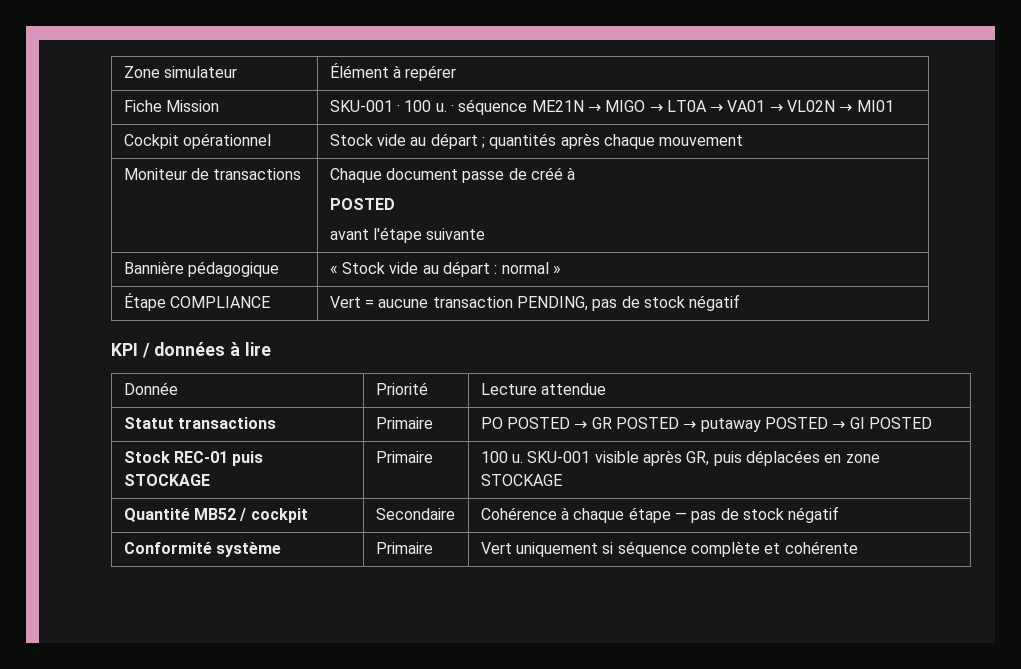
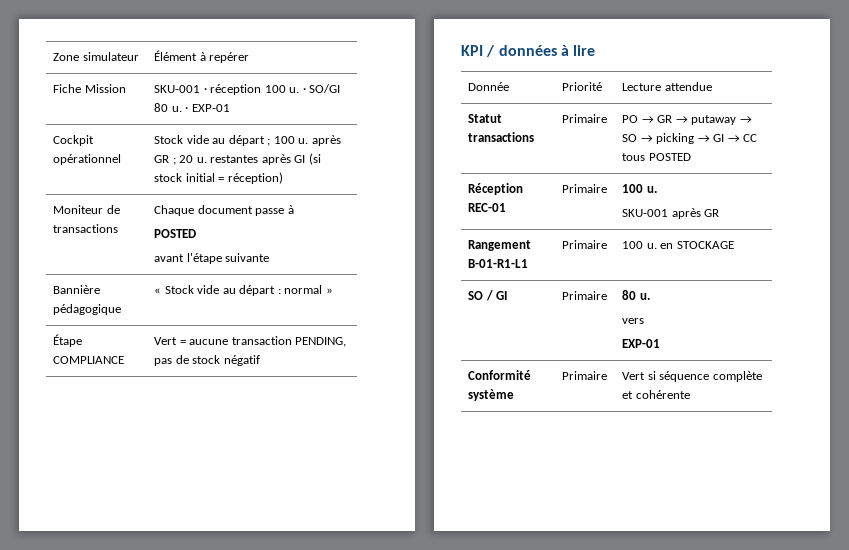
- Fiche Mission | SKU-001 · 100 u. · séquence ME21N → MIGO → LT0A → VA01 → VL02N → MI01
+ Fiche Mission | SKU-001 · réception 100 u. · SO/GI 80 u. · EXP-01
- Cockpit opérationnel | Stock vide au départ ; quantités après chaque mouvement
+ Cockpit opérationnel | Stock vide au départ ; 100 u. après GR ; 20 u. restantes après GI (si stock initial = réception)
- Moniteur de transactions | Chaque document passe de créé à
+ Moniteur de transactions | Chaque document passe à
- Statut transactions | Primaire | PO POSTED → GR POSTED → putaway POSTED → GI POSTED
- Stock REC-01 puis STOCKAGE | Primaire | 100 u. SKU-001 visible après GR, puis déplacées en zone STOCKAGE
- Quantité MB52 / cockpit | Secondaire | Cohérence à chaque étape — pas de stock négatif
+ Statut transactions | Primaire | PO → GR → putaway → SO → picking → GI → CC tous POSTED
+ Réception REC-01 | Primaire | 100 u.
+ SKU-001 après GR
+ Rangement B-01-R1-L1 | Primaire | 100 u. en STOCKAGE
+ SO / GI | Primaire | 80 u.
+ vers
+ EXP-01
- Conformité système | Primaire | Vert uniquement si séquence complète et cohérente
+ Conformité système | Primaire | Vert si séquence complète et cohérente

